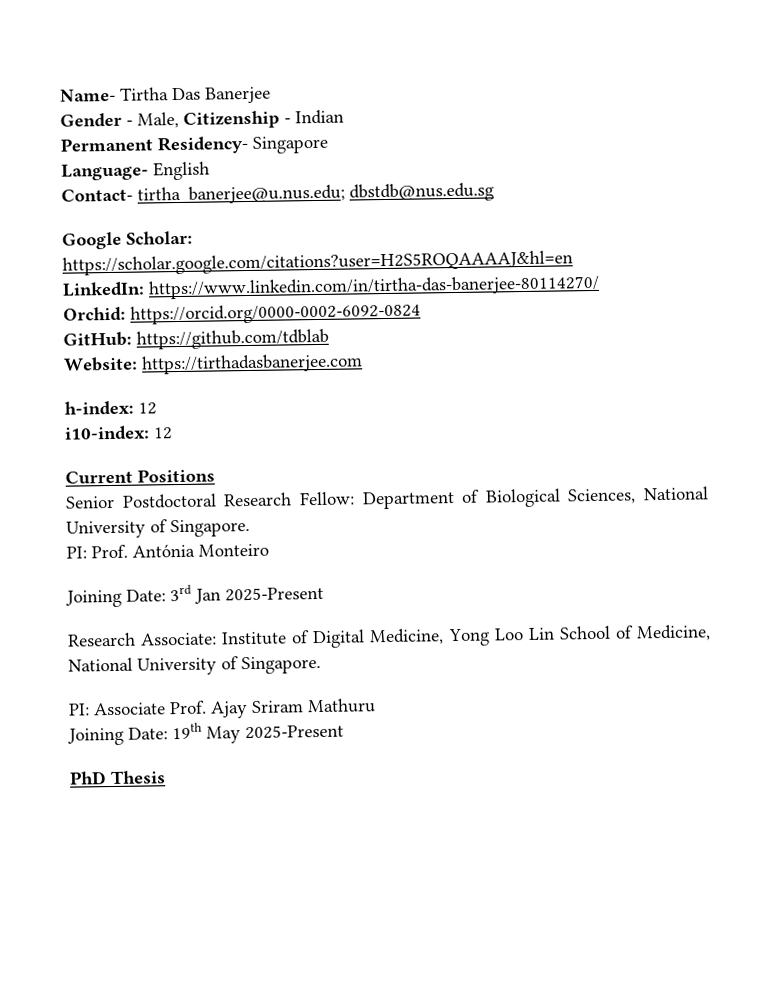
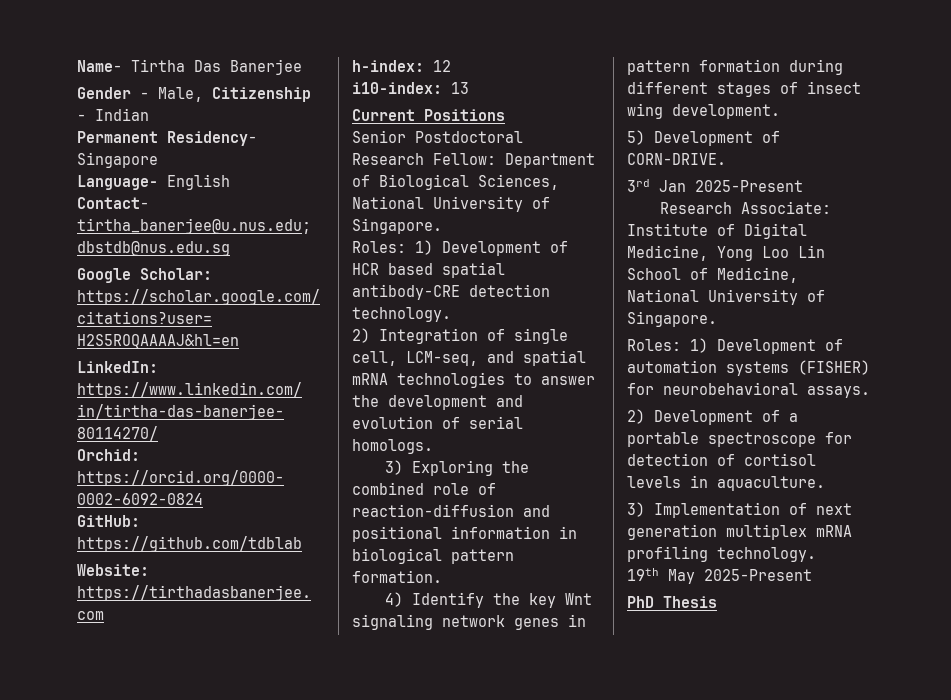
- i10-index: 12
+ i10-index: 13
- PI: Prof. Antόnia Monteiro
- Joining Date: 3rd Jan 2025-Present
+ Roles: 1) Development of HCR based spatial antibody-CRE detection technology.
+ 2) Integration of single cell, LCM-seq, and spatial mRNA technologies to answer the development and evolution of serial homologs.
+ 3) Exploring the combined role of reaction-diffusion and positional information in biological pattern formation.
+ 4) Identify the key Wnt signaling network genes in pattern formation during different stages of insect wing development.
+ 5) Development of CORN-DRIVE.
+ 3rd Jan 2025-Present
- PI: Associate Prof. Ajay Sriram Mathuru
- Joining Date: 19th May 2025-Present
+ Roles: 1) Development of automation systems (FISHER) for neurobehavioral assays.
+ 2) Development of a portable spectroscope for detection of cortisol levels in aquaculture.
+ 3) Implementation of next generation multiplex mRNA profiling technology.
+ 19th May 2025-Present

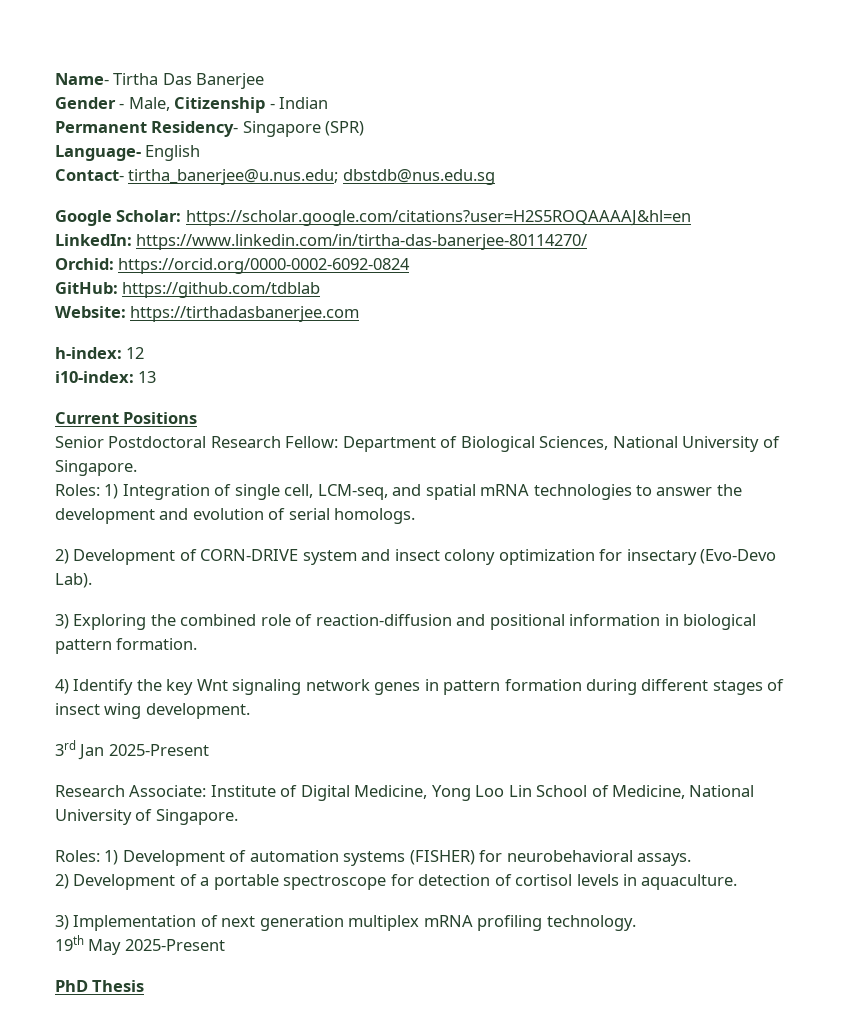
- Permanent Residency- Singapore
+ Permanent Residency- Singapore (SPR)
- Roles: 1) Development of HCR based spatial antibody-CRE detection technology.
- 2) Integration of single cell, LCM-seq, and spatial mRNA technologies to answer the development and evolution of serial homologs.
+ Roles: 1) Integration of single cell, LCM-seq, and spatial mRNA technologies to answer the development and evolution of serial homologs.
+ 2) Development of CORN-DRIVE system and insect colony optimization for insectary (Evo-Devo Lab).
- 5) Development of CORN-DRIVE.

